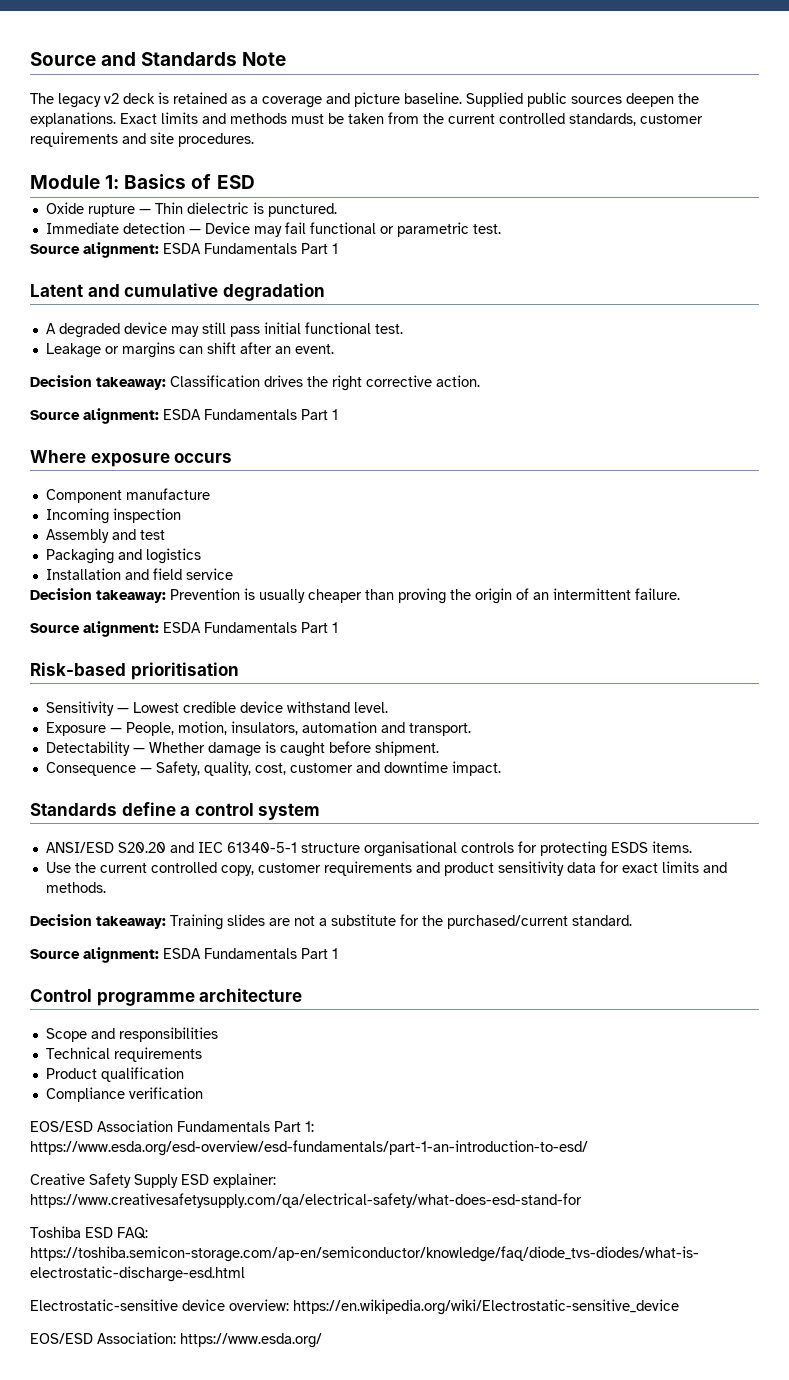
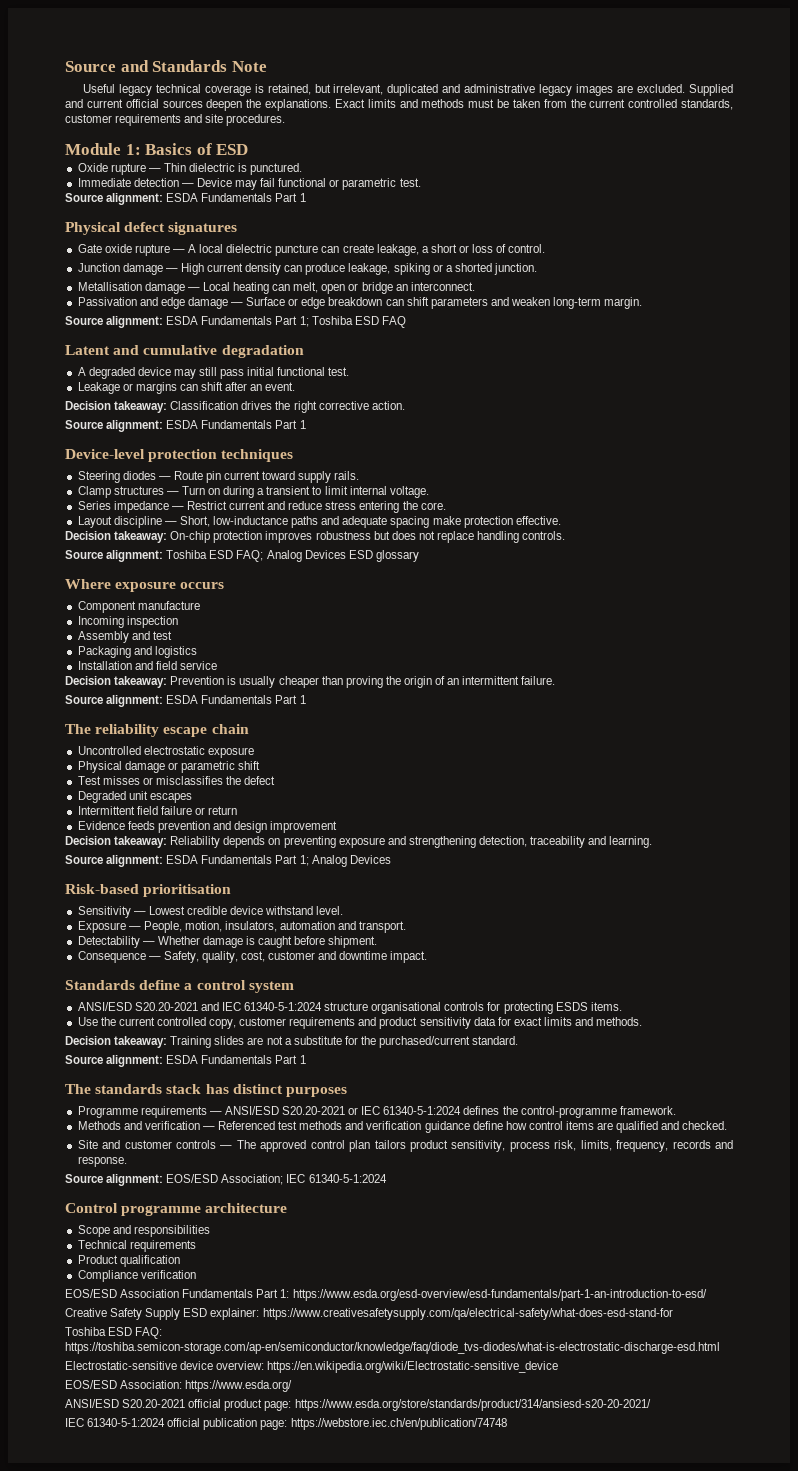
- The legacy v2 deck is retained as a coverage and picture baseline. Supplied public sources deepen the explanations.
+ Useful legacy technical coverage is retained, but irrelevant, duplicated and administrative legacy images are excluded. Supplied and current official sources deepen the explanations.
+ Physical defect signatures
+ Gate oxide rupture — A local dielectric puncture can create leakage, a short or loss of control.
+ Junction damage — High current density can produce leakage, spiking or a shorted junction.
+ Metallisation damage — Local heating can melt, open or bridge an interconnect.
+ Passivation and edge damage — Surface or edge breakdown can shift parameters and weaken long-term margin.
+ Source alignment: ESDA Fundamentals Part 1; Toshiba ESD FAQ
+ Device-level protection techniques
+ Steering diodes — Route pin current toward supply rails.
+ Clamp structures — Turn on during a transient to limit internal voltage.
+ Series impedance — Restrict current and reduce stress entering the core.
+ Layout discipline — Short, low-inductance paths and adequate spacing make protection effective.
+ Decision takeaway: On-chip protection improves robustness but does not replace handling controls.
+ Source alignment: Toshiba ESD FAQ; Analog Devices ESD glossary
+ The reliability escape chain
+ Uncontrolled electrostatic exposure
+ Physical damage or parametric shift
+ Test misses or misclassifies the defect
+ Degraded unit escapes
+ Intermittent field failure or return
+ Evidence feeds prevention and design improvement
+ Decision takeaway: Reliability depends on preventing exposure and strengthening detection, traceability and learning.
+ Source alignment: ESDA Fundamentals Part 1; Analog Devices
- ANSI/ESD S20.20 and IEC 61340-5-1 structure organisational controls for protecting ESDS items.
+ ANSI/ESD S20.20-2021 and IEC 61340-5-1:2024 structure organisational controls for protecting ESDS items.
+ The standards stack has distinct purposes
+ Programme requirements — ANSI/ESD S20.20-2021 or IEC 61340-5-1:2024 defines the control-programme framework.
+ Methods and verification — Referenced test methods and verification guidance define how control items are qualified and checked.
+ Site and customer controls — The approved control plan tailors product sensitivity, process risk, limits, frequency, records and response.
+ Source alignment: EOS/ESD Association; IEC 61340-5-1:2024
+ ANSI/ESD S20.20-2021 official product page: https://www.esda.org/store/standards/product/314/ansiesd-s20-20-2021/
+ IEC 61340-5-1:2024 official publication page: https://webstore.iec.ch/en/publication/74748

